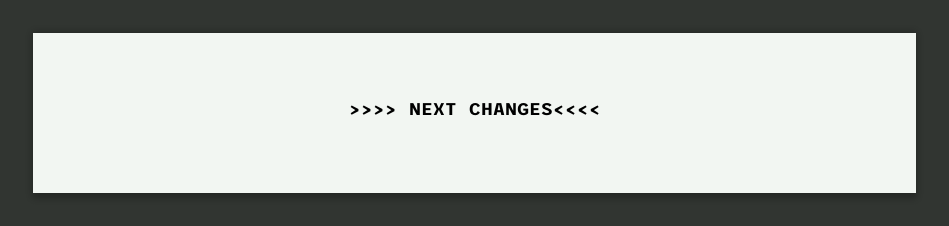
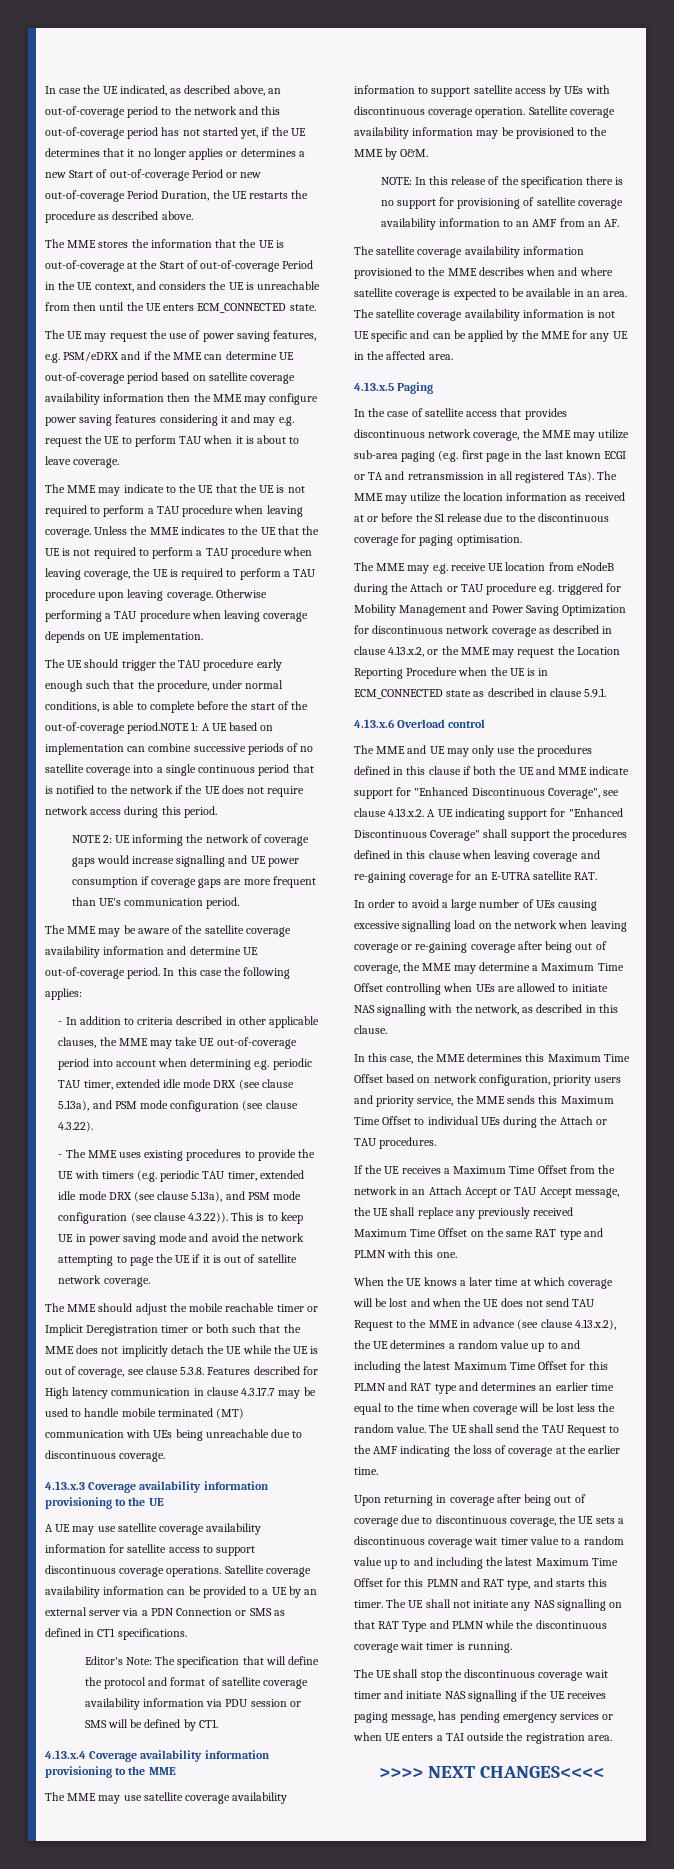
+ In case the UE indicated, as described above, an out-of-coverage period to the network and this out-of-coverage period has not started yet, if the UE determines that it no longer applies or determines a new Start of out-of-coverage Period or new out-of-coverage Period Duration, the UE restarts the procedure as described above.
+ The MME stores the information that the UE is out-of-coverage at the Start of out-of-coverage Period in the UE context, and considers the UE is unreachable from then until the UE enters ECM_CONNECTED state.
+ The UE may request the use of power saving features, e.g. PSM/eDRX and if the MME can determine UE out-of-coverage period based on satellite coverage availability information then the MME may configure power saving features considering it and may e.g. request the UE to perform TAU when it is about to leave coverage.
+ The MME may indicate to the UE that the UE is not required to perform a TAU procedure when leaving coverage. Unless the MME indicates to the UE that the UE is not required to perform a TAU procedure when leaving coverage, the UE is required to perform a TAU procedure upon leaving coverage. Otherwise performing a TAU procedure when leaving coverage depends on UE implementation.
+ The UE should trigger the TAU procedure early enough such that the procedure, under normal conditions, is able to complete before the start of the out-of-coverage period.NOTE 1: A UE based on implementation can combine successive periods of no satellite coverage into a single continuous period that is notified to the network if the UE does not require network access during this period.
+ NOTE 2: UE informing the network of coverage gaps would increase signalling and UE power consumption if coverage gaps are more frequent than UE's communication period.
+ The MME may be aware of the satellite coverage availability information and determine UE out-of-coverage period. In this case the following applies:
+ - In addition to criteria described in other applicable clauses, the MME may take UE out-of-coverage period into account when determining e.g. periodic TAU timer, extended idle mode DRX (see clause 5.13a), and PSM mode configuration (see clause 4.3.22).
+ - The MME uses existing procedures to provide the UE with timers (e.g. periodic TAU timer, extended idle mode DRX (see clause 5.13a), and PSM mode configuration (see clause 4.3.22)). This is to keep UE in power saving mode and avoid the network attempting to page the UE if it is out of satellite network coverage.
+ The MME should adjust the mobile reachable timer or Implicit Deregistration timer or both such that the MME does not implicitly detach the UE while the UE is out of coverage, see clause 5.3.8. Features described for High latency communication in clause 4.3.17.7 may be used to handle mobile terminated (MT) communication with UEs being unreachable due to discontinuous coverage.
+ 4.13.x.3 Coverage availability information provisioning to the UE
+ A UE may use satellite coverage availability information for satellite access to support discontinuous coverage operations. Satellite coverage availability information can be provided to a UE by an external server via a PDN Connection or SMS as defined in CT1 specifications.
+ Editor's Note: The specification that will define the protocol and format of satellite coverage availability information via PDU session or SMS will be defined by CT1.
+ 4.13.x.4 Coverage availability information provisioning to the MME
+ The MME may use satellite coverage availability information to support satellite access by UEs with discontinuous coverage operation. Satellite coverage availability information may be provisioned to the MME by O&M.
+ NOTE: In this release of the specification there is no support for provisioning of satellite coverage availability information to an AMF from an AF.
+ The satellite coverage availability information provisioned to the MME describes when and where satellite coverage is expected to be available in an area. The satellite coverage availability information is not UE specific and can be applied by the MME for any UE in the affected area.
+ 4.13.x.5 Paging
+ In the case of satellite access that provides discontinuous network coverage, the MME may utilize sub-area paging (e.g. first page in the last known ECGI or TA and retransmission in all registered TAs). The MME may utilize the location information as received at or before the S1 release due to the discontinuous coverage for paging optimisation.
+ The MME may e.g. receive UE location from eNodeB during the Attach or TAU procedure e.g. triggered for Mobility Management and Power Saving Optimization for discontinuous network coverage as described in clause 4.13.x.2, or the MME may request the Location Reporting Procedure when the UE is in ECM_CONNECTED state as described in clause 5.9.1.
+ 4.13.x.6 Overload control
+ The MME and UE may only use the procedures defined in this clause if both the UE and MME indicate support for "Enhanced Discontinuous Coverage", see clause 4.13.x.2. A UE indicating support for "Enhanced Discontinuous Coverage" shall support the procedures defined in this clause when leaving coverage and re-gaining coverage for an E-UTRA satellite RAT.
+ In order to avoid a large number of UEs causing excessive signalling load on the network when leaving coverage or re-gaining coverage after being out of coverage, the MME may determine a Maximum Time Offset controlling when UEs are allowed to initiate NAS signalling with the network, as described in this clause.
+ In this case, the MME determines this Maximum Time Offset based on network configuration, priority users and priority service, the MME sends this Maximum Time Offset to individual UEs during the Attach or TAU procedures.
+ If the UE receives a Maximum Time Offset from the network in an Attach Accept or TAU Accept message, the UE shall replace any previously received Maximum Time Offset on the same RAT type and PLMN with this one.
+ When the UE knows a later time at which coverage will be lost and when the UE does not send TAU Request to the MME in advance (see clause 4.13.x.2), the UE determines a random value up to and including the latest Maximum Time Offset for this PLMN and RAT type and determines an earlier time equal to the time when coverage will be lost less the random value. The UE shall send the TAU Request to the AMF indicating the loss of coverage at the earlier time.
+ Upon returning in coverage after being out of coverage due to discontinuous coverage, the UE sets a discontinuous coverage wait timer value to a random value up to and including the latest Maximum Time Offset for this PLMN and RAT type, and starts this timer. The UE shall not initiate any NAS signalling on that RAT Type and PLMN while the discontinuous coverage wait timer is running.
+ The UE shall stop the discontinuous coverage wait timer and initiate NAS signalling if the UE receives paging message, has pending emergency services or when UE enters a TAI outside the registration area.

